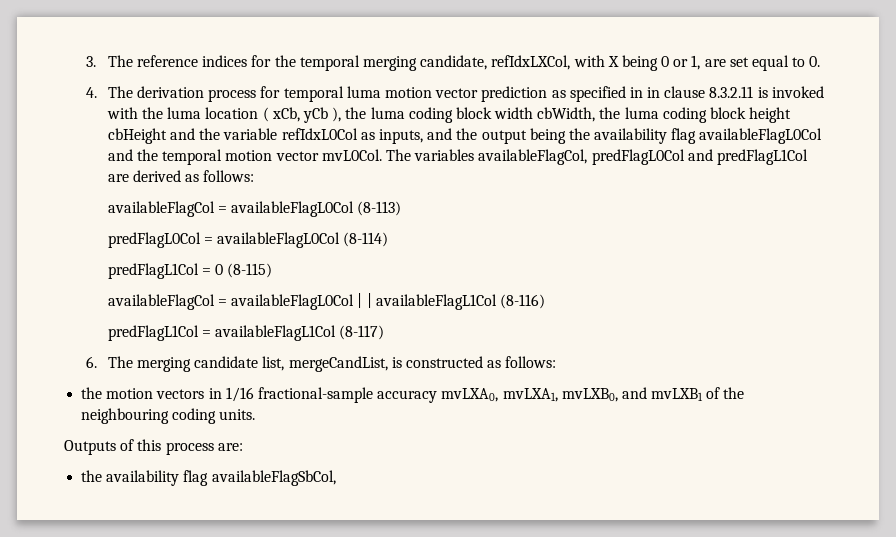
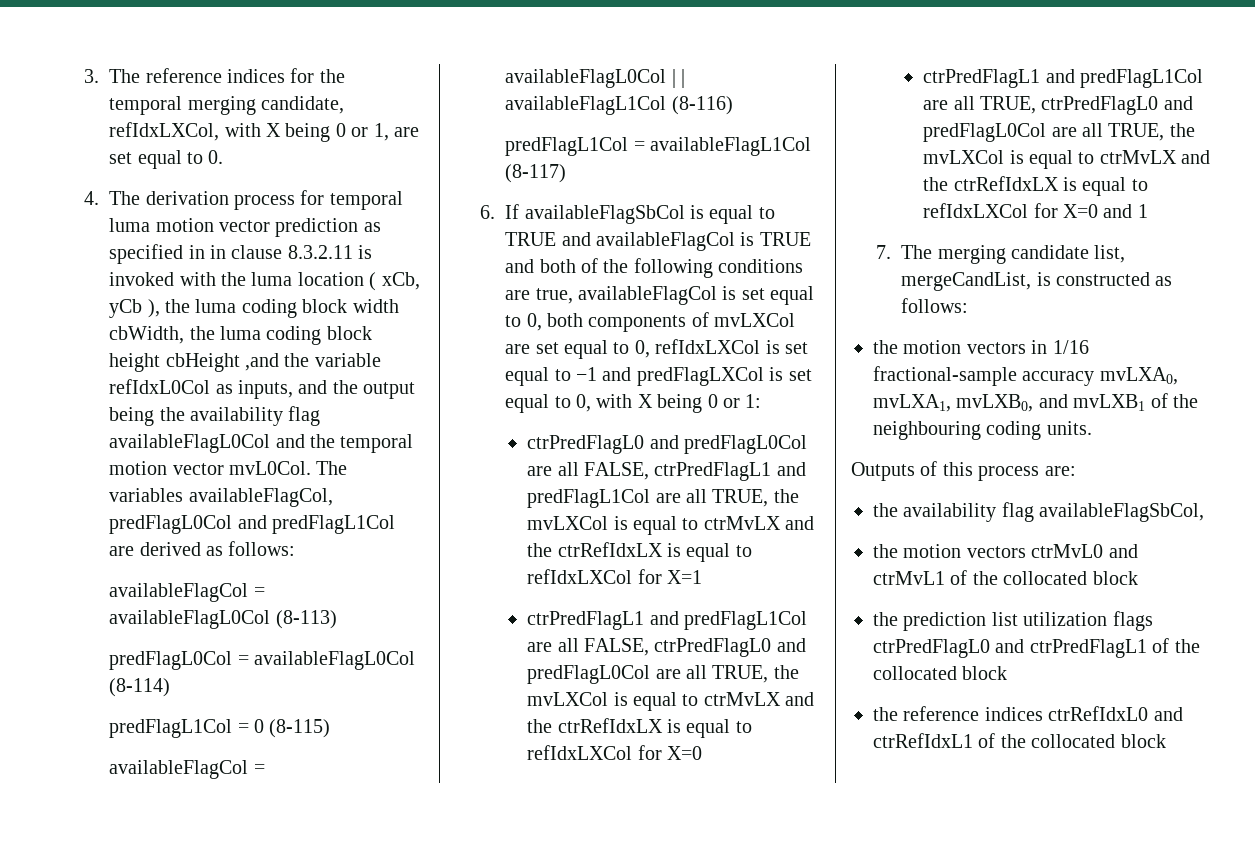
- 4. The derivation process for temporal luma motion vector prediction as specified in in clause 8.3.2.11 is invoked with the luma location ( xCb, yCb ), the luma coding block width cbWidth, the luma coding block height cbHeight and the variable refIdxL0Col as inputs, and the output being the availability flag availableFlagL0Col and the temporal motion vector mvL0Col.
+ 4. The derivation process for temporal luma motion vector prediction as specified in in clause 8.3.2.11 is invoked with the luma location ( xCb, yCb ), the luma coding block width cbWidth, the luma coding block height cbHeight ,and the variable refIdxL0Col as inputs, and the output being the availability flag availableFlagL0Col and the temporal motion vector mvL0Col.
- 6. The merging candidate list, mergeCandList, is constructed as follows:
+ 6. If availableFlagSbCol is equal to TRUE and availableFlagCol is TRUE and both of the following conditions are true, availableFlagCol is set equal to 0, both components of mvLXCol are set equal to 0, refIdxLXCol is set equal to −1 and predFlagLXCol is set equal to 0, with X being 0 or 1:
+ ctrPredFlagL0 and predFlagL0Col are all FALSE, ctrPredFlagL1 and predFlagL1Col are all TRUE, the mvLXCol is equal to ctrMvLX and the ctrRefIdxLX is equal to refIdxLXCol for X=1
+ ctrPredFlagL1 and predFlagL1Col are all FALSE, ctrPredFlagL0 and predFlagL0Col are all TRUE, the mvLXCol is equal to ctrMvLX and the ctrRefIdxLX is equal to refIdxLXCol for X=0
+ ctrPredFlagL1 and predFlagL1Col are all TRUE, ctrPredFlagL0 and predFlagL0Col are all TRUE, the mvLXCol is equal to ctrMvLX and the ctrRefIdxLX is equal to refIdxLXCol for X=0 and 1
+ 7. The merging candidate list, mergeCandList, is constructed as follows:
+ the motion vectors ctrMvL0 and ctrMvL1 of the collocated block
+ the prediction list utilization flags ctrPredFlagL0 and ctrPredFlagL1 of the collocated block
+ the reference indices ctrRefIdxL0 and ctrRefIdxL1 of the collocated block

